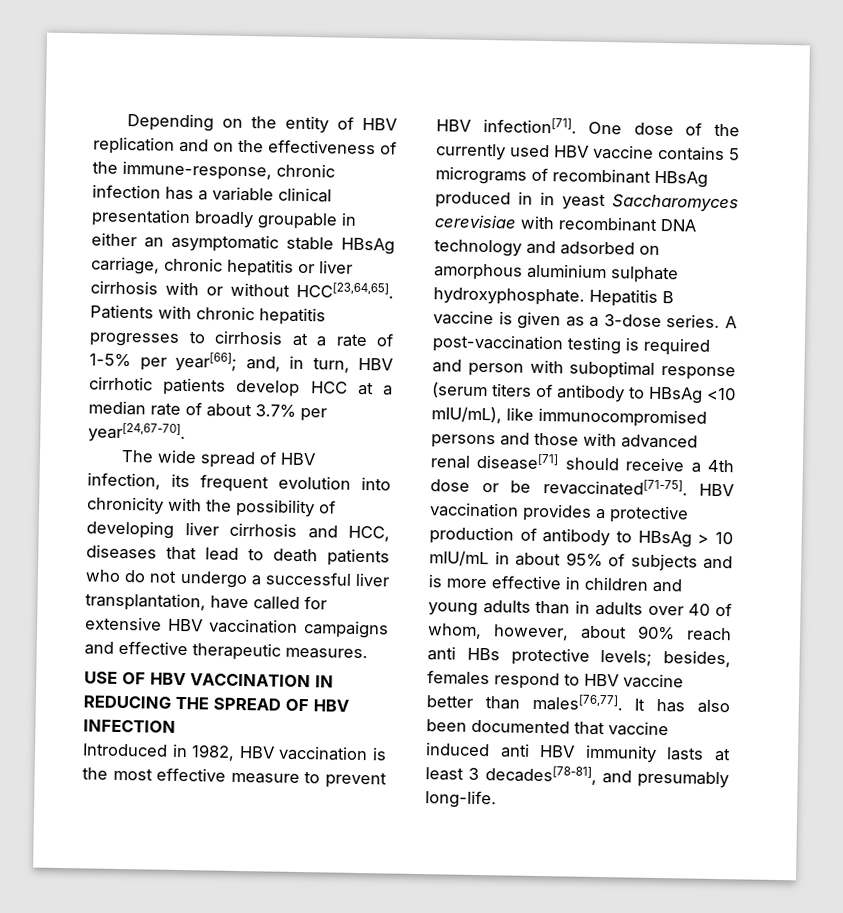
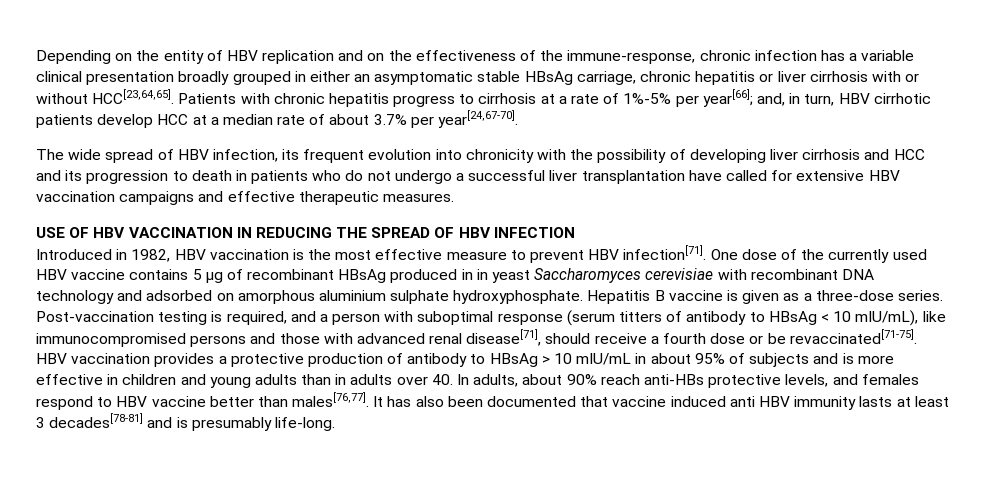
- Depending on the entity of HBV replication and on the effectiveness of the immune-response, chronic infection has a variable clinical presentation broadly groupable in either an asymptomatic stable HBsAg carriage, chronic hepatitis or liver cirrhosis with or without HCC[23,64,65].
+ Depending on the entity of HBV replication and on the effectiveness of the immune-response, chronic infection has a variable clinical presentation broadly grouped in either an asymptomatic stable HBsAg carriage, chronic hepatitis or liver cirrhosis with or without HCC[23,64,65].
- Patients with chronic hepatitis progresses to cirrhosis at a rate of 1-5% per year[66]; and, in turn, HBV cirrhotic patients develop HCC at a median rate of about 3.7% per year[24,67-70].
+ Patients with chronic hepatitis progress to cirrhosis at a rate of 1%-5% per year[66]; and, in turn, HBV cirrhotic patients develop HCC at a median rate of about 3.7% per year[24,67-70].
- The wide spread of HBV infection, its frequent evolution into chronicity with the possibility of developing liver cirrhosis and HCC, diseases that lead to death patients who do not undergo a successful liver transplantation, have called for extensive HBV vaccination campaigns and effective therapeutic measures.
+ The wide spread of HBV infection, its frequent evolution into chronicity with the possibility of developing liver cirrhosis and HCC and its progression to death in patients who do not undergo a successful liver transplantation have called for extensive HBV vaccination campaigns and effective therapeutic measures.
- One dose of the currently used HBV vaccine contains 5 micrograms of recombinant HBsAg produced in in yeast Saccharomyces cerevisiae with recombinant DNA technology and adsorbed on amorphous aluminium sulphate hydroxyphosphate.
+ One dose of the currently used HBV vaccine contains 5 μg of recombinant HBsAg produced in in yeast Saccharomyces cerevisiae with recombinant DNA technology and adsorbed on amorphous aluminium sulphate hydroxyphosphate.
- Hepatitis B vaccine is given as a 3-dose series. A post-vaccination testing is required and person with suboptimal response (serum titers of antibody to HBsAg <10 mIU/mL), like immunocompromised persons and those with advanced renal disease[71] should receive a 4th dose or be revaccinated[71-75].
+ Hepatitis B vaccine is given as a three-dose series. Post-vaccination testing is required, and a person with suboptimal response (serum titters of antibody to HBsAg < 10 mIU/mL), like immunocompromised persons and those with advanced renal disease[71], should receive a fourth dose or be revaccinated[71-75].
- HBV vaccination provides a protective production of antibody to HBsAg > 10 mIU/mL in about 95% of subjects and is more effective in children and young adults than in adults over 40 of whom, however, about 90% reach anti HBs protective levels; besides, females respond to HBV vaccine better than males[76,77].
+ HBV vaccination provides a protective production of antibody to HBsAg > 10 mIU/mL in about 95% of subjects and is more effective in children and young adults than in adults over 40. In adults, about 90% reach anti-HBs protective levels, and females respond to HBV vaccine better than males[76,77].
- It has also been documented that vaccine induced anti HBV immunity lasts at least 3 decades[78-81], and presumably long-life.
+ It has also been documented that vaccine induced anti HBV immunity lasts at least 3 decades[78-81] and is presumably life-long.

